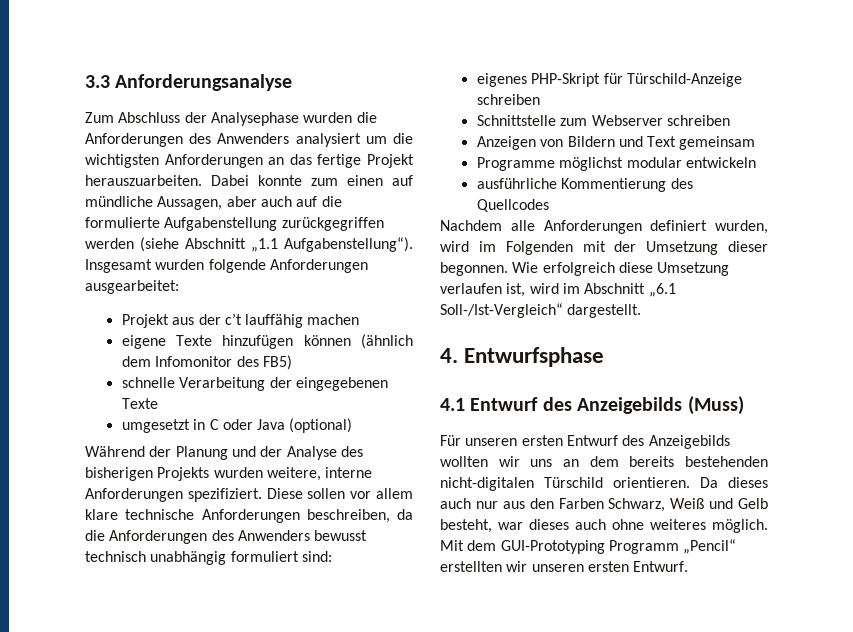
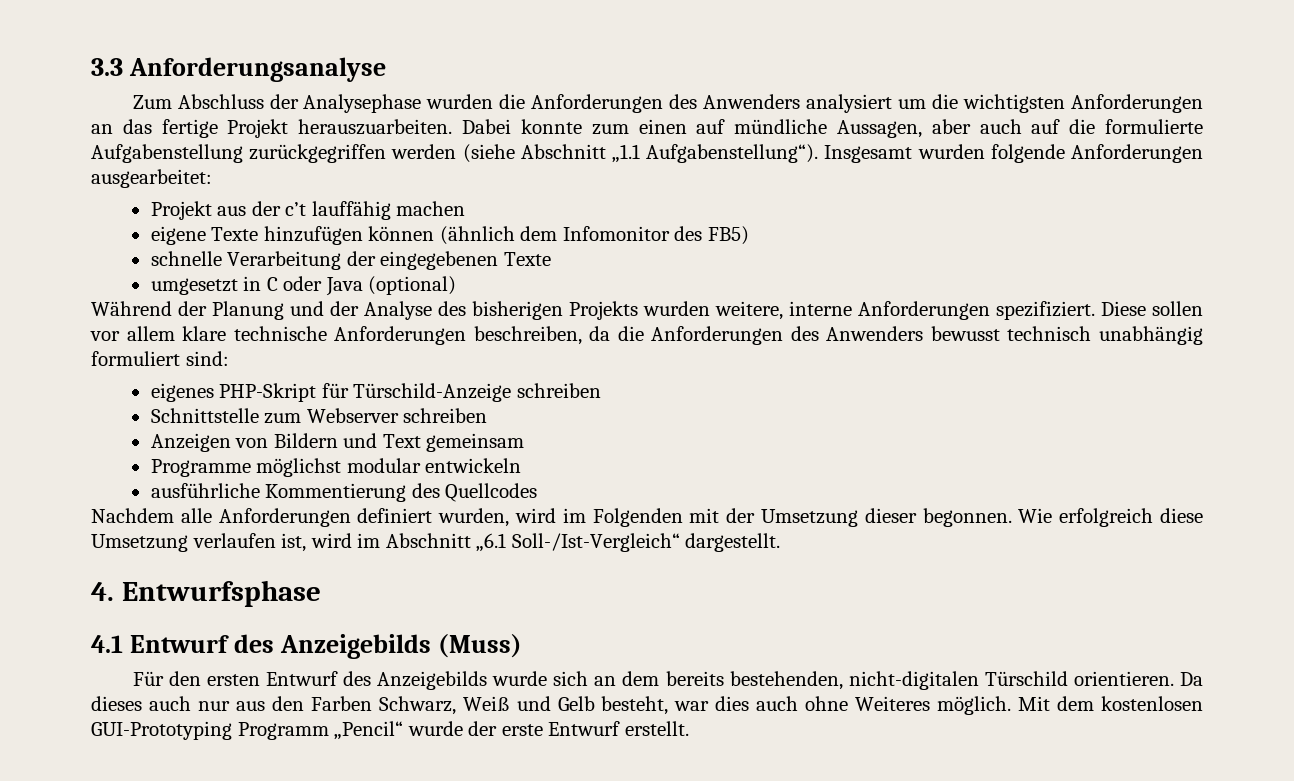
- Für unseren ersten Entwurf des Anzeigebilds wollten wir uns an dem bereits bestehenden nicht-digitalen Türschild orientieren.
+ Für den ersten Entwurf des Anzeigebilds wurde sich an dem bereits bestehenden, nicht-digitalen Türschild orientieren.
- Da dieses auch nur aus den Farben Schwarz, Weiß und Gelb besteht, war dieses auch ohne weiteres möglich.
+ Da dieses auch nur aus den Farben Schwarz, Weiß und Gelb besteht, war dies auch ohne Weiteres möglich.
- Mit dem GUI-Prototyping Programm „Pencil“ erstellten wir unseren ersten Entwurf.
+ Mit dem kostenlosen GUI-Prototyping Programm „Pencil“ wurde der erste Entwurf erstellt.

